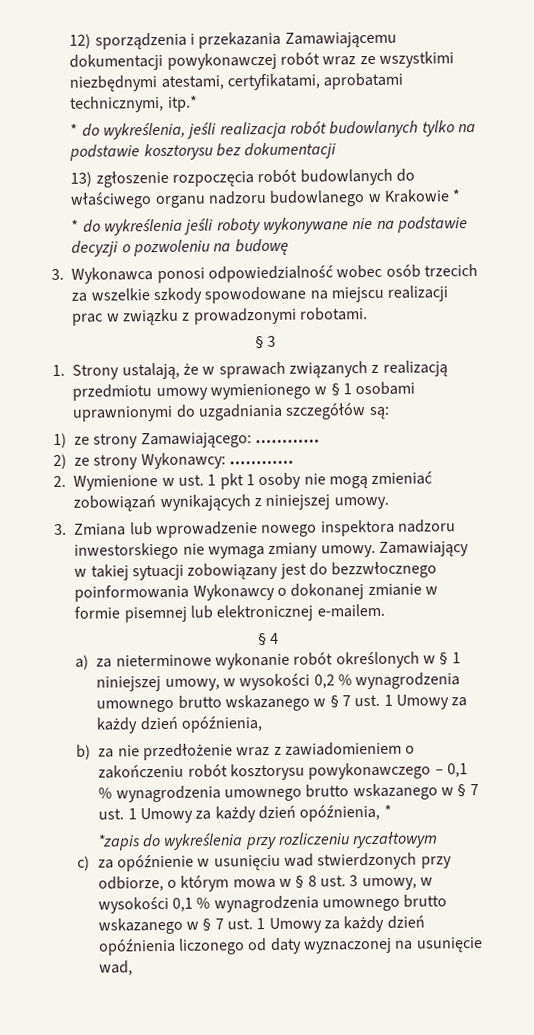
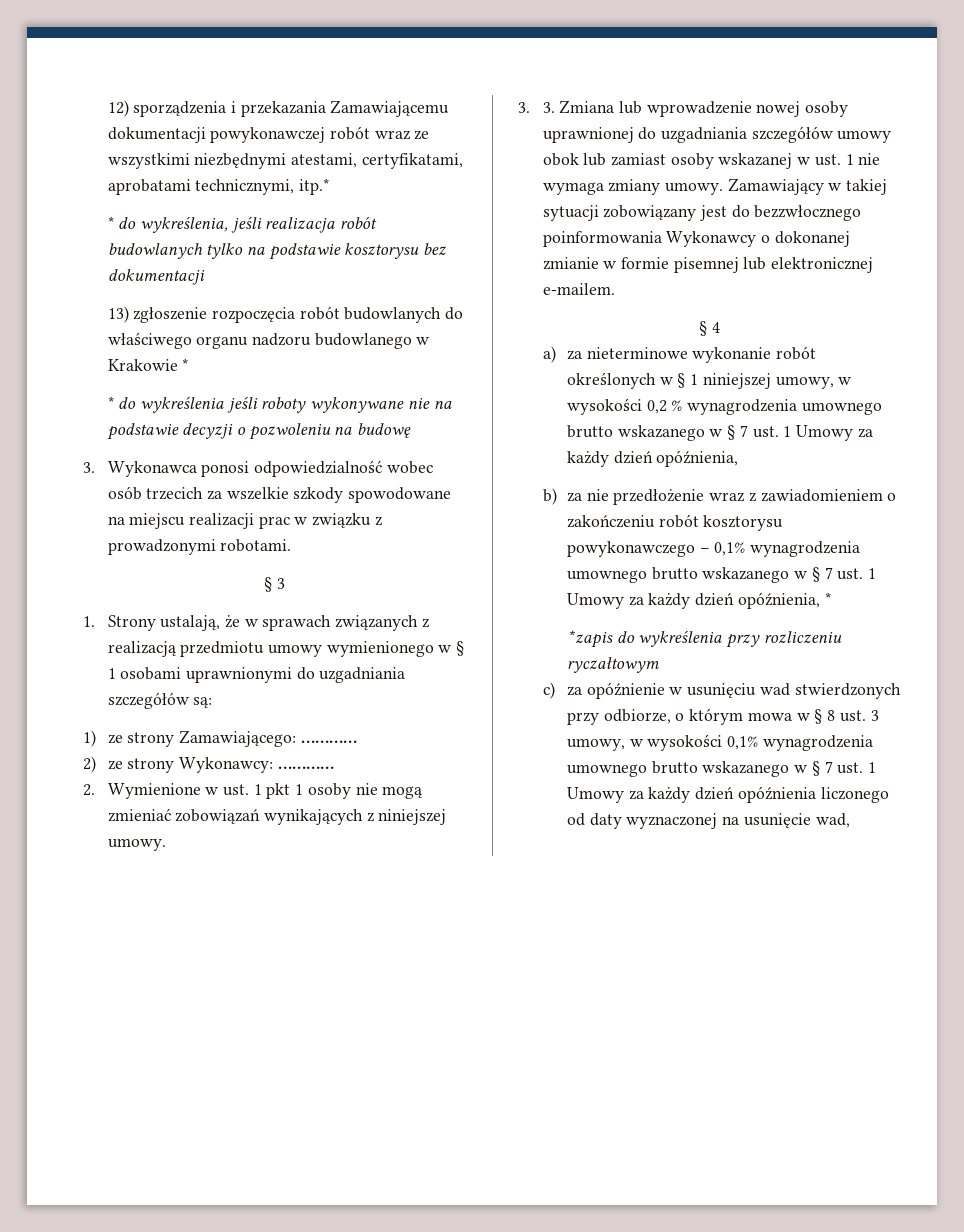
- 3. Zmiana lub wprowadzenie nowego inspektora nadzoru inwestorskiego nie wymaga zmiany umowy.
+ 3. 3. Zmiana lub wprowadzenie nowej osoby uprawnionej do uzgadniania szczegółów umowy obok lub zamiast osoby wskazanej w ust. 1 nie wymaga zmiany umowy.
- b) za nie przedłożenie wraz z zawiadomieniem o zakończeniu robót kosztorysu powykonawczego – 0,1 % wynagrodzenia umownego brutto wskazanego w § 7 ust. 1 Umowy za każdy dzień opóźnienia, *
+ b) za nie przedłożenie wraz z zawiadomieniem o zakończeniu robót kosztorysu powykonawczego – 0,1% wynagrodzenia umownego brutto wskazanego w § 7 ust. 1 Umowy za każdy dzień opóźnienia, *
- c) za opóźnienie w usunięciu wad stwierdzonych przy odbiorze, o którym mowa w § 8 ust. 3 umowy, w wysokości 0,1 % wynagrodzenia umownego brutto wskazanego w § 7 ust. 1 Umowy za każdy dzień opóźnienia liczonego od daty wyznaczonej na usunięcie wad,
+ c) za opóźnienie w usunięciu wad stwierdzonych przy odbiorze, o którym mowa w § 8 ust. 3 umowy, w wysokości 0,1% wynagrodzenia umownego brutto wskazanego w § 7 ust. 1 Umowy za każdy dzień opóźnienia liczonego od daty wyznaczonej na usunięcie wad,

